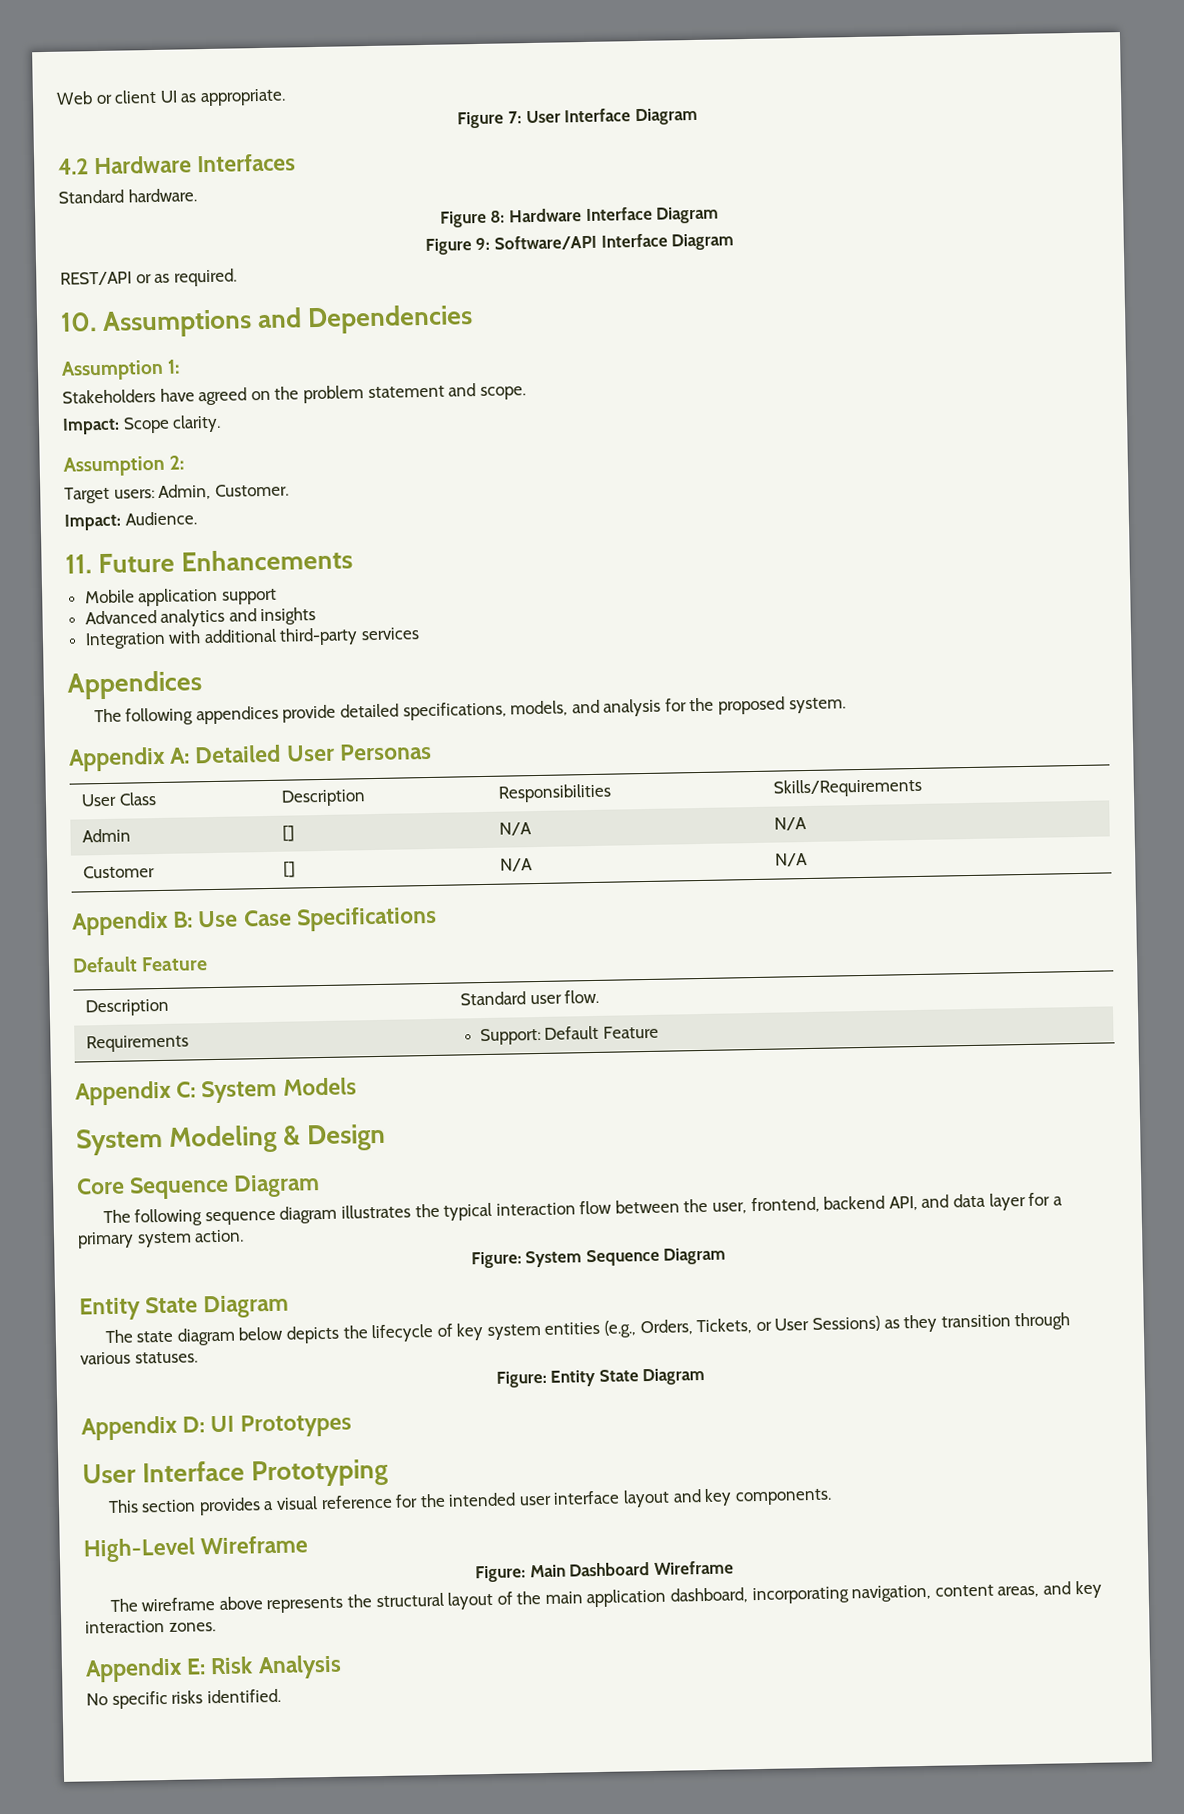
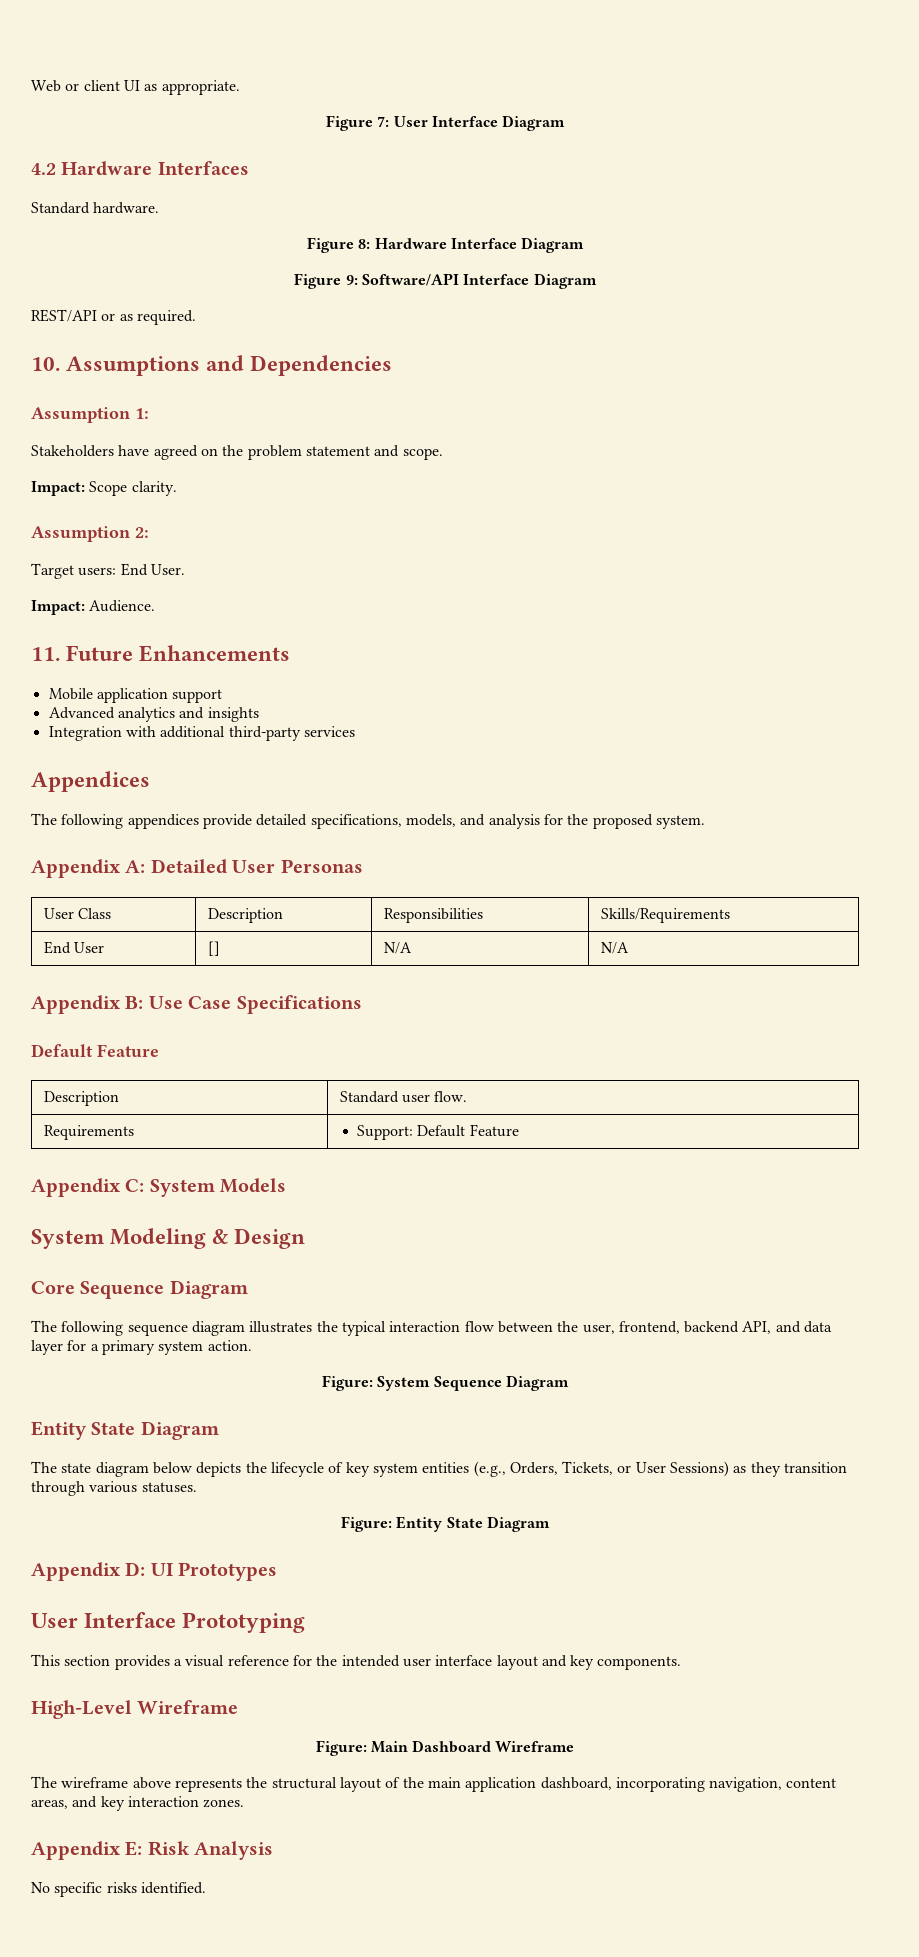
- Target users: Admin, Customer.
+ Target users: End User.
- Admin | [] | N/A | N/A
- Customer | [] | N/A | N/A
+ End User | [] | N/A | N/A

